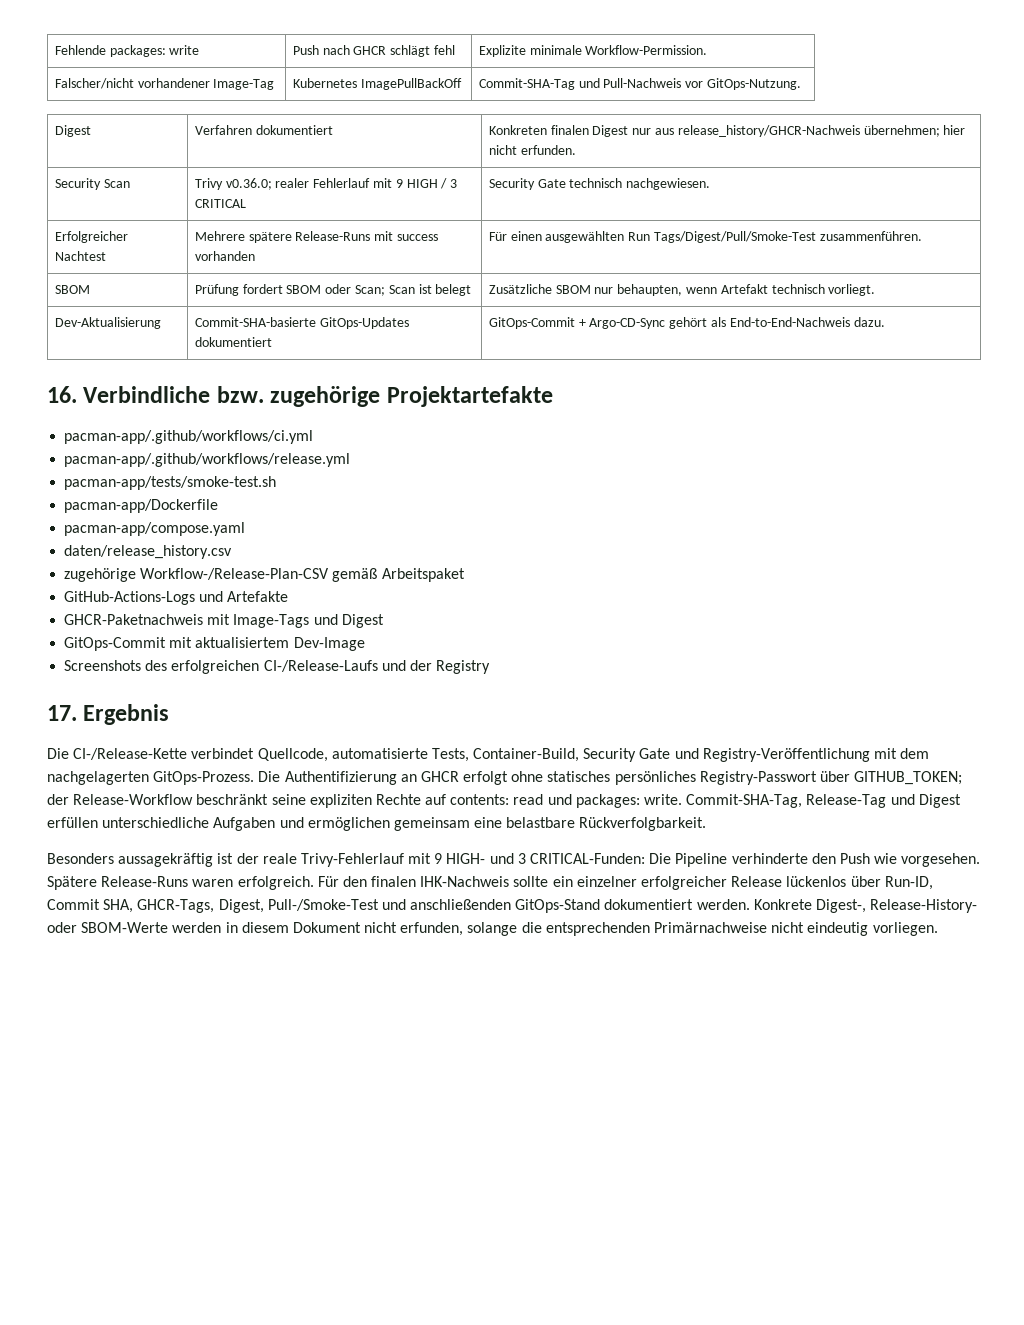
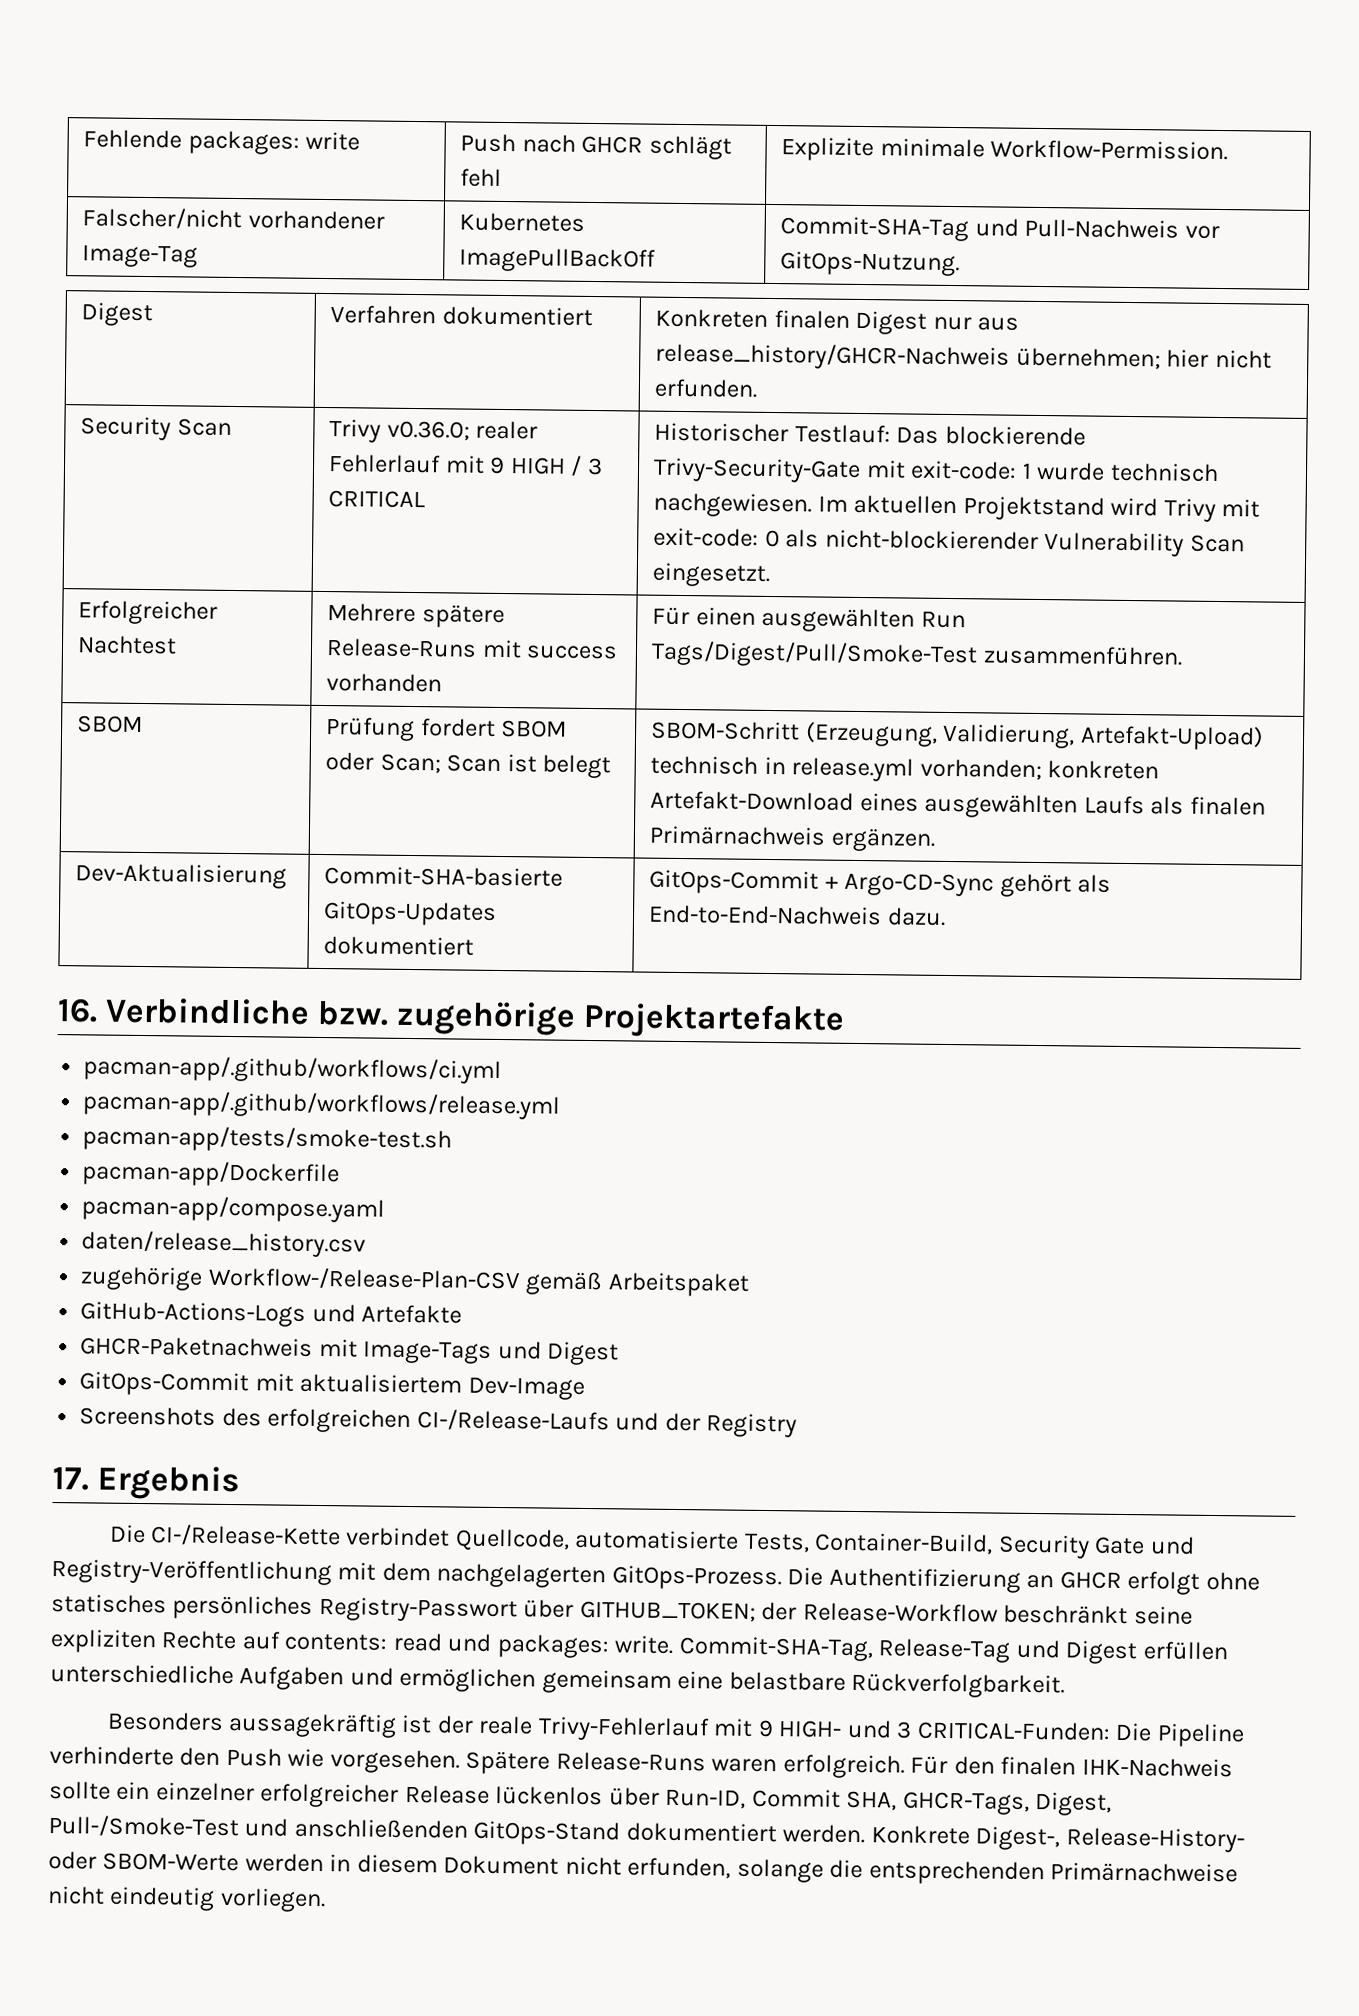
- Security Scan | Trivy v0.36.0; realer Fehlerlauf mit 9 HIGH / 3 CRITICAL | Security Gate technisch nachgewiesen.
+ Security Scan | Trivy v0.36.0; realer Fehlerlauf mit 9 HIGH / 3 CRITICAL | Historischer Testlauf: Das blockierende Trivy-Security-Gate mit exit-code: 1 wurde technisch nachgewiesen. Im aktuellen Projektstand wird Trivy mit exit-code: 0 als nicht-blockierender Vulnerability Scan eingesetzt.
- SBOM | Prüfung fordert SBOM oder Scan; Scan ist belegt | Zusätzliche SBOM nur behaupten, wenn Artefakt technisch vorliegt.
+ SBOM | Prüfung fordert SBOM oder Scan; Scan ist belegt | SBOM-Schritt (Erzeugung, Validierung, Artefakt-Upload) technisch in release.yml vorhanden; konkreten Artefakt-Download eines ausgewählten Laufs als finalen Primärnachweis ergänzen.

